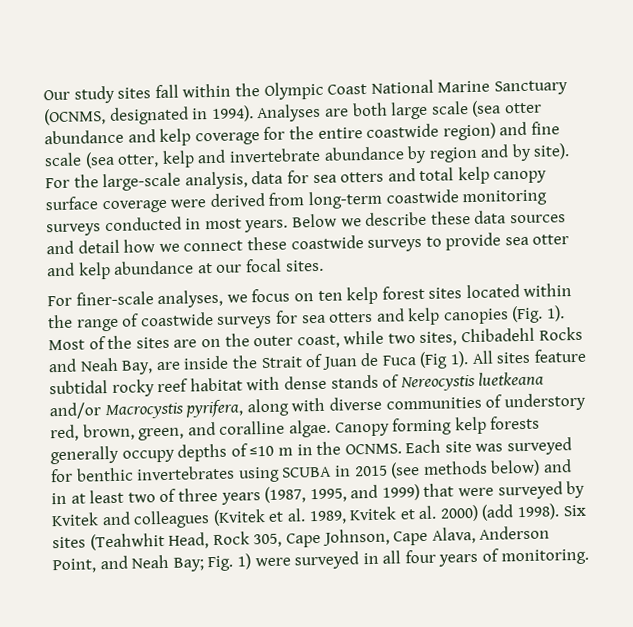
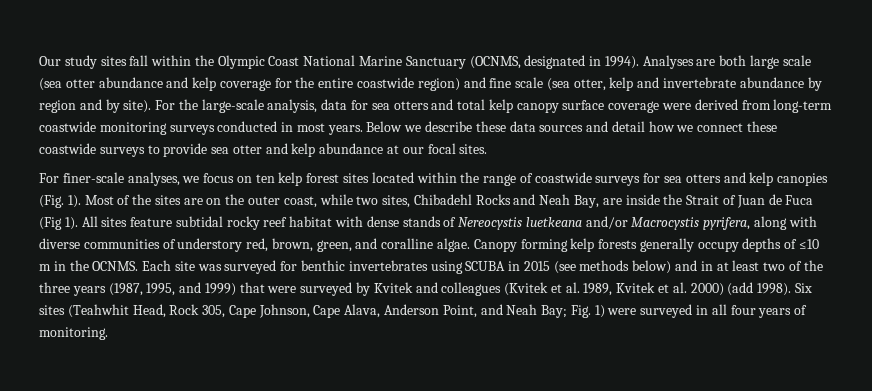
- Each site was surveyed for benthic invertebrates using SCUBA in 2015 (see methods below) and in at least two of three years (1987, 1995, and 1999) that were surveyed by Kvitek and colleagues (Kvitek et al. 1989, Kvitek et al. 2000) (add 1998).
+ Each site was surveyed for benthic invertebrates using SCUBA in 2015 (see methods below) and in at least two of the three years (1987, 1995, and 1999) that were surveyed by Kvitek and colleagues (Kvitek et al. 1989, Kvitek et al. 2000) (add 1998).

